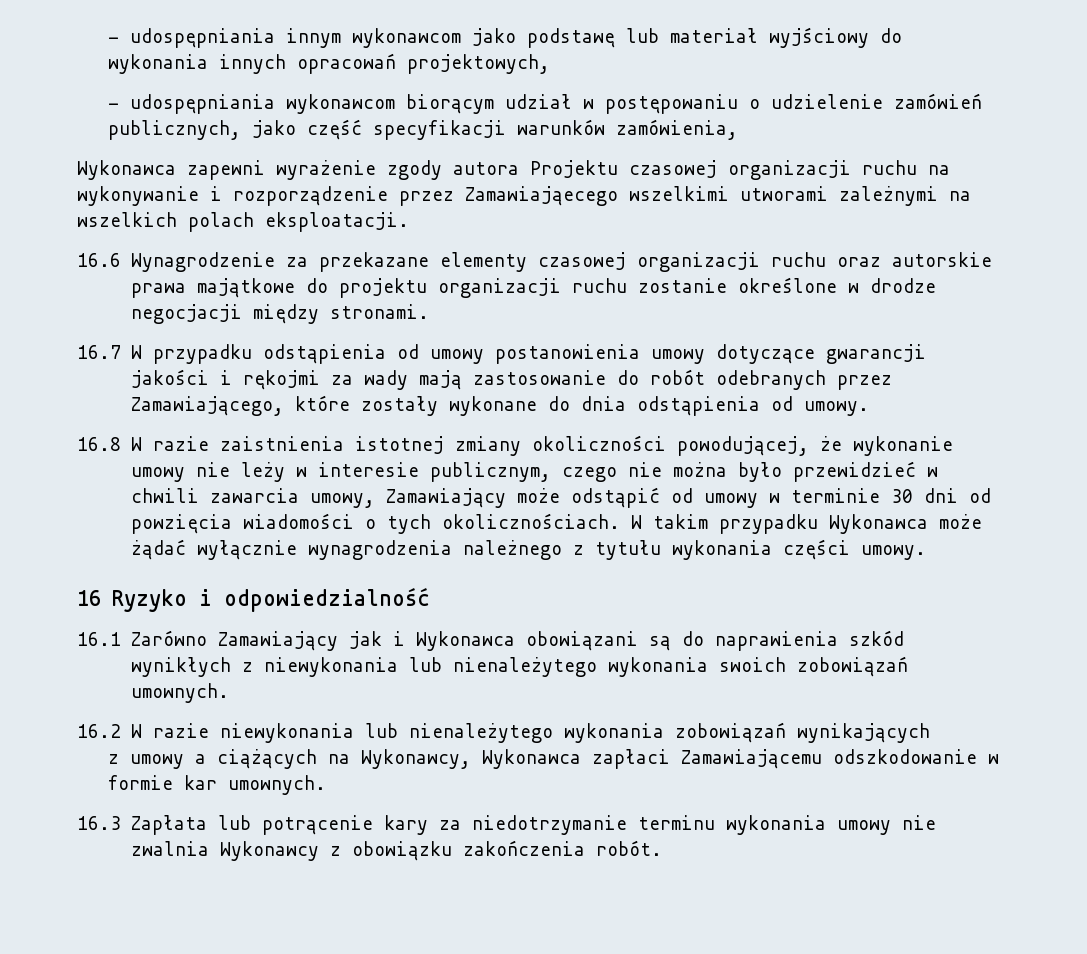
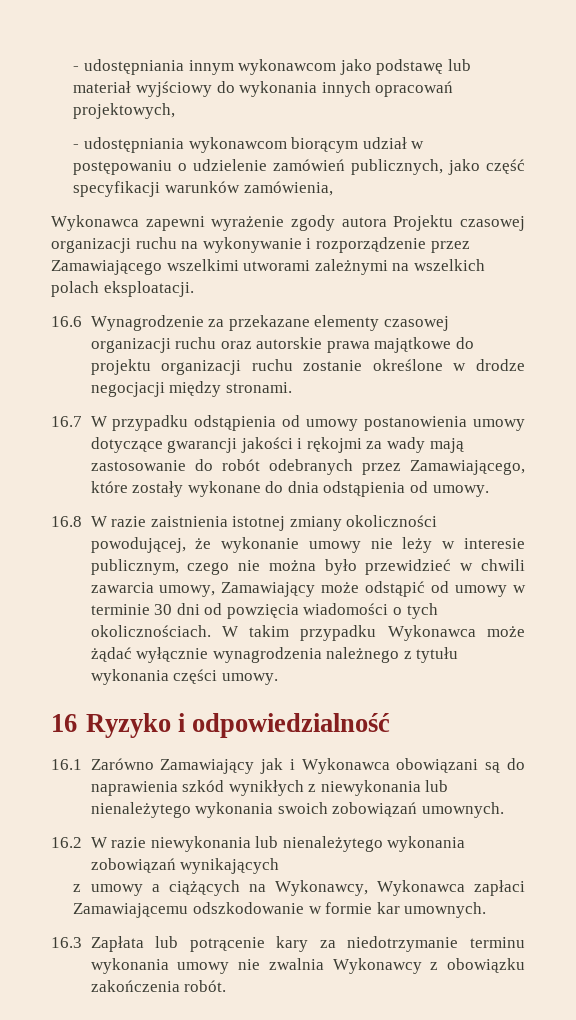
- - udospępniania innym wykonawcom jako podstawę lub materiał wyjściowy do wykonania innych opracowań projektowych,
+ - udostępniania innym wykonawcom jako podstawę lub materiał wyjściowy do wykonania innych opracowań projektowych,
- - udospępniania wykonawcom biorącym udział w postępowaniu o udzielenie zamówień publicznych, jako część specyfikacji warunków zamówienia,
+ - udostępniania wykonawcom biorącym udział w postępowaniu o udzielenie zamówień publicznych, jako część specyfikacji warunków zamówienia,
- Wykonawca zapewni wyrażenie zgody autora Projektu czasowej organizacji ruchu na wykonywanie i rozporządzenie przez Zamawiająecego wszelkimi utworami zależnymi na wszelkich polach eksploatacji.
+ Wykonawca zapewni wyrażenie zgody autora Projektu czasowej organizacji ruchu na wykonywanie i rozporządzenie przez Zamawiającego wszelkimi utworami zależnymi na wszelkich polach eksploatacji.

